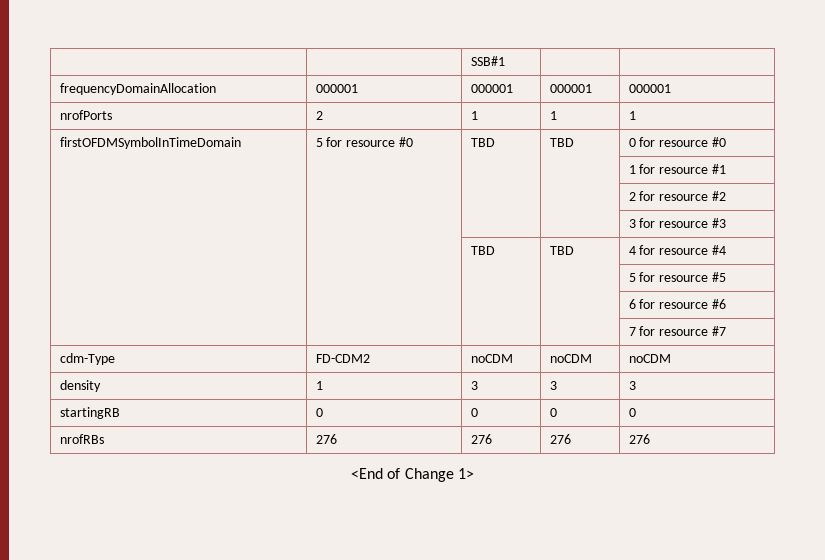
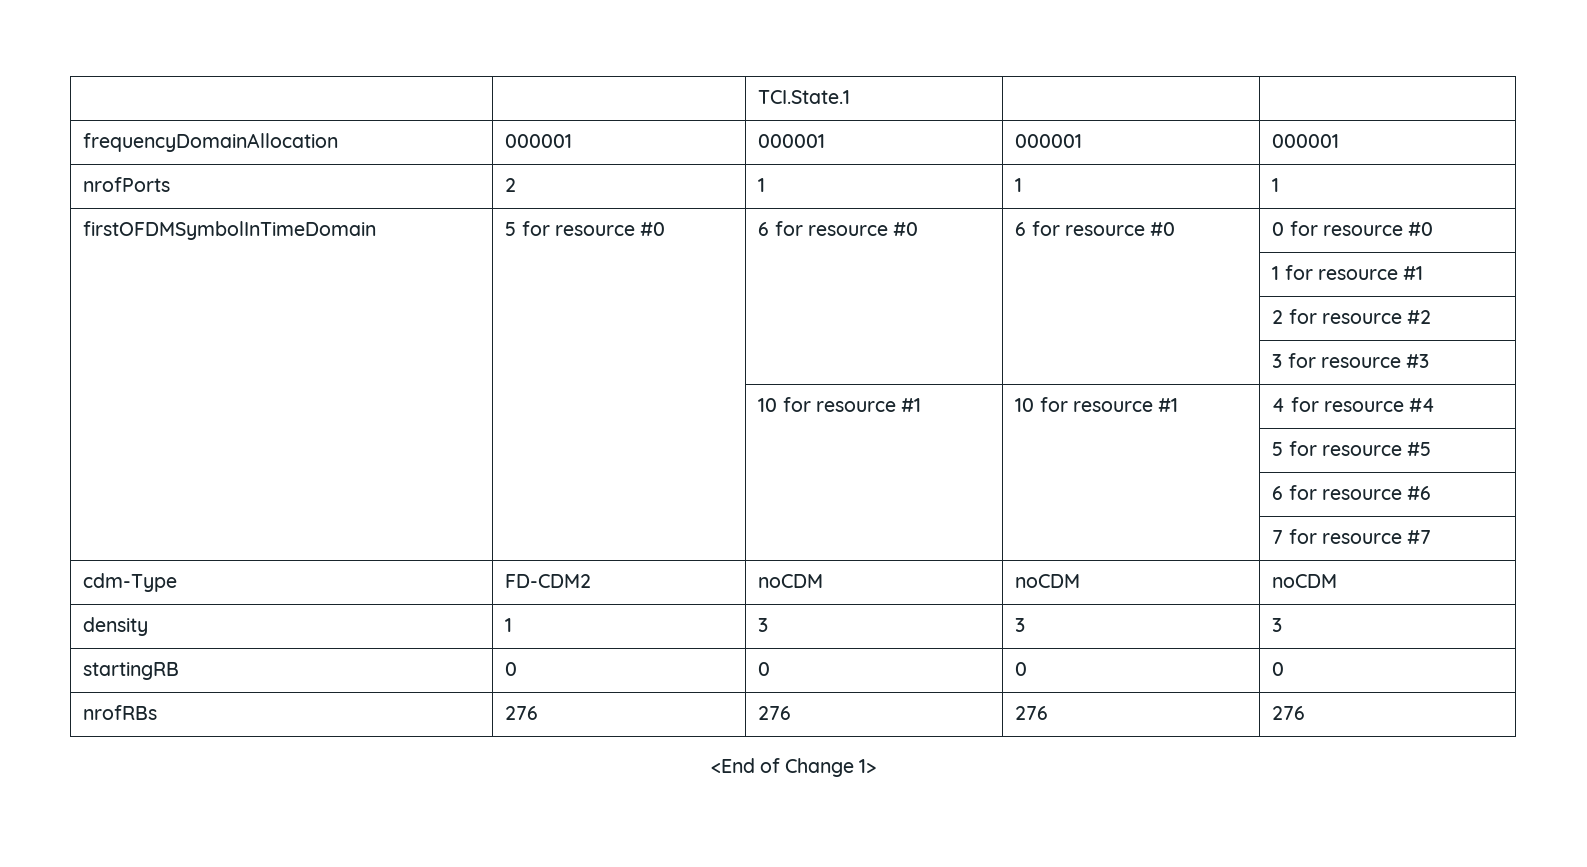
- | | SSB#1 | |
+ | | TCI.State.1 | |
- firstOFDMSymbolInTimeDomain | 5 for resource #0 | TBD | TBD | 0 for resource #0
+ firstOFDMSymbolInTimeDomain | 5 for resource #0 | 6 for resource #0 | 6 for resource #0 | 0 for resource #0
- | | TBD | TBD | 4 for resource #4
+ | | 10 for resource #1 | 10 for resource #1 | 4 for resource #4

